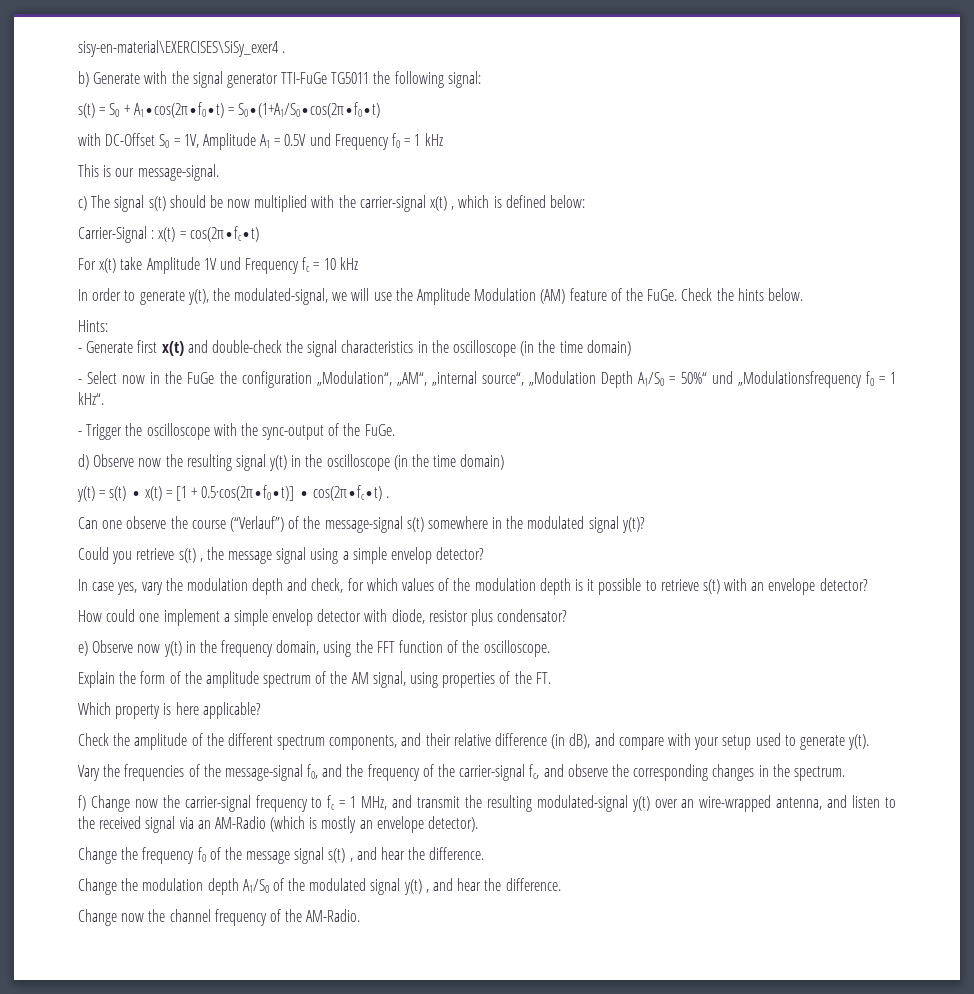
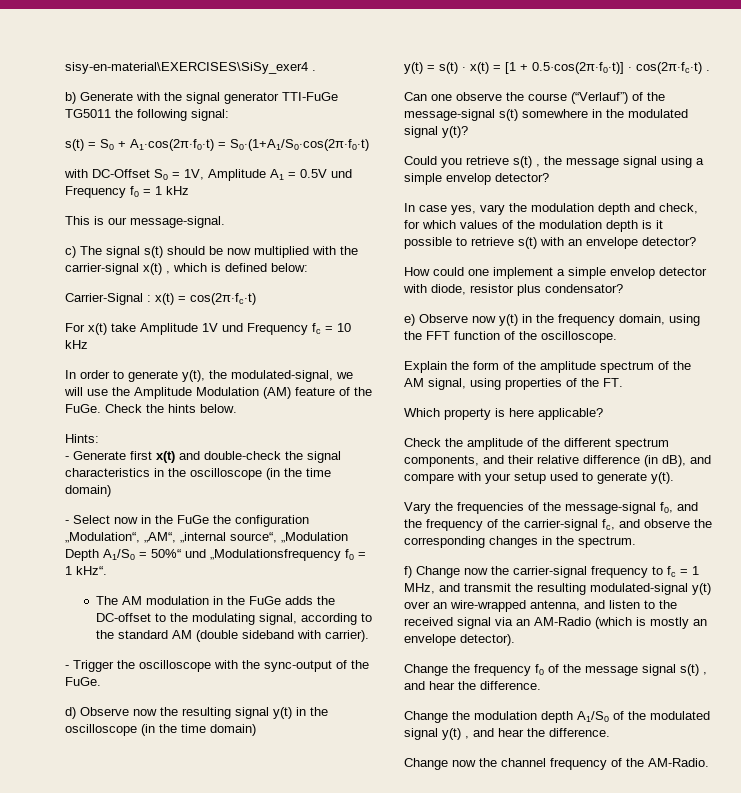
+ The AM modulation in the FuGe adds the DC-offset to the modulating signal, according to the standard AM (double sideband with carrier).

